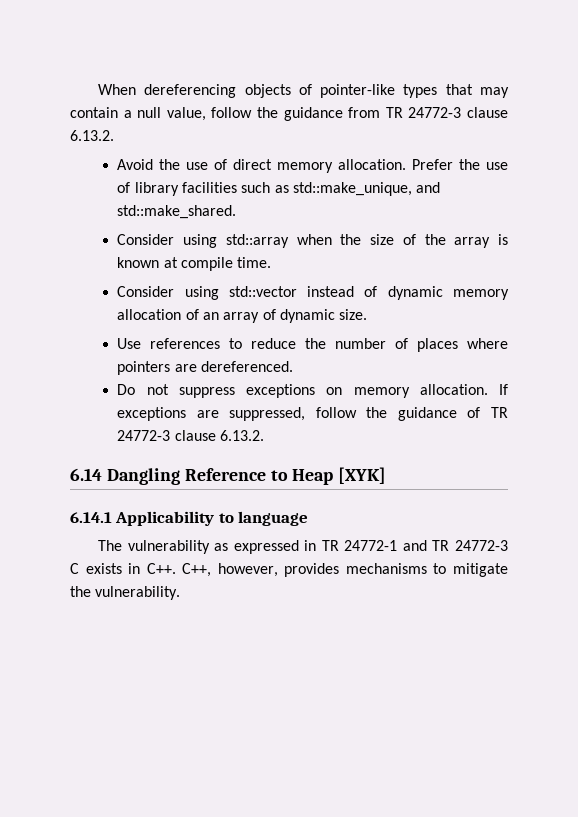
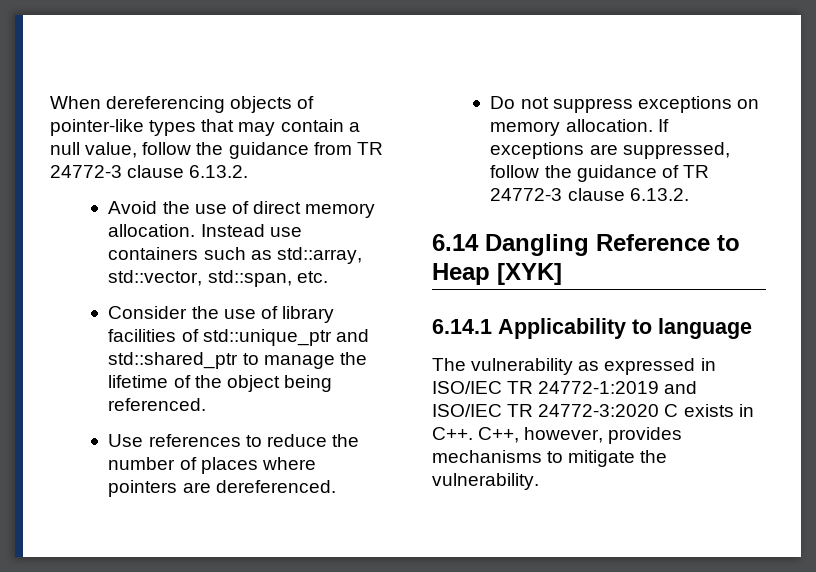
- Prefer the use of library facilities such as std::make_unique, and std::make_shared.
- Consider using std::array when the size of the array is known at compile time.
- Consider using std::vector instead of dynamic memory allocation of an array of dynamic size.
+ Instead use containers such as std::array, std::vector, std::span, etc.
+ Consider the use of library facilities of std::unique_ptr and std::shared_ptr to manage the lifetime of the object being referenced.
- The vulnerability as expressed in TR 24772-1 and TR 24772-3 C exists in C++. C++, however, provides mechanisms to mitigate the vulnerability.
+ The vulnerability as expressed in ISO/IEC TR 24772-1:2019 and ISO/IEC TR 24772-3:2020 C exists in C++. C++, however, provides mechanisms to mitigate the vulnerability.

